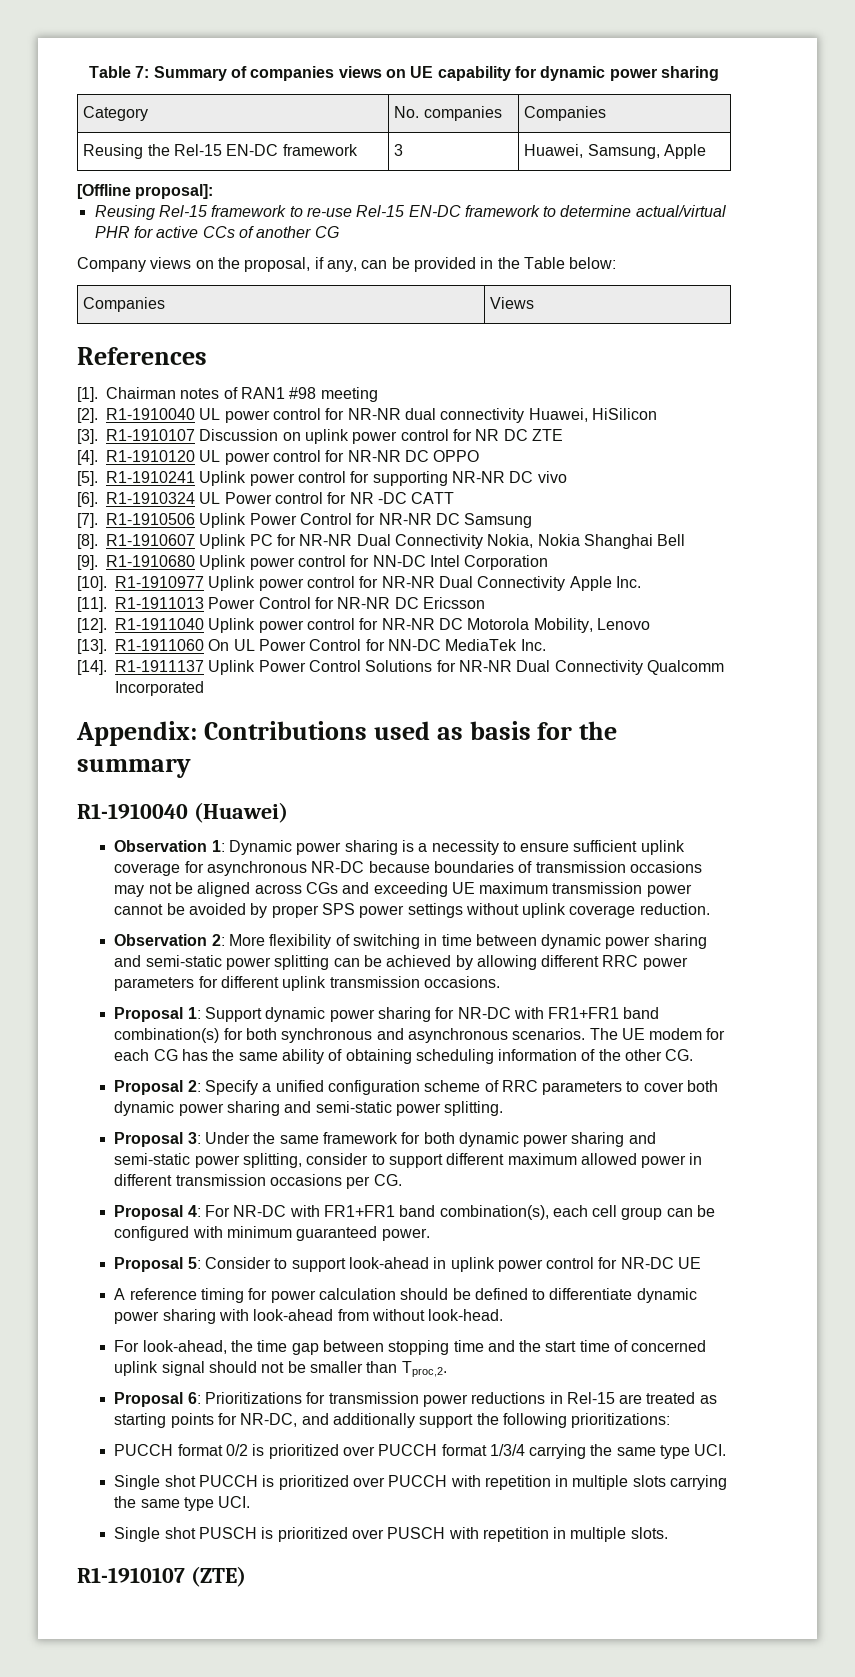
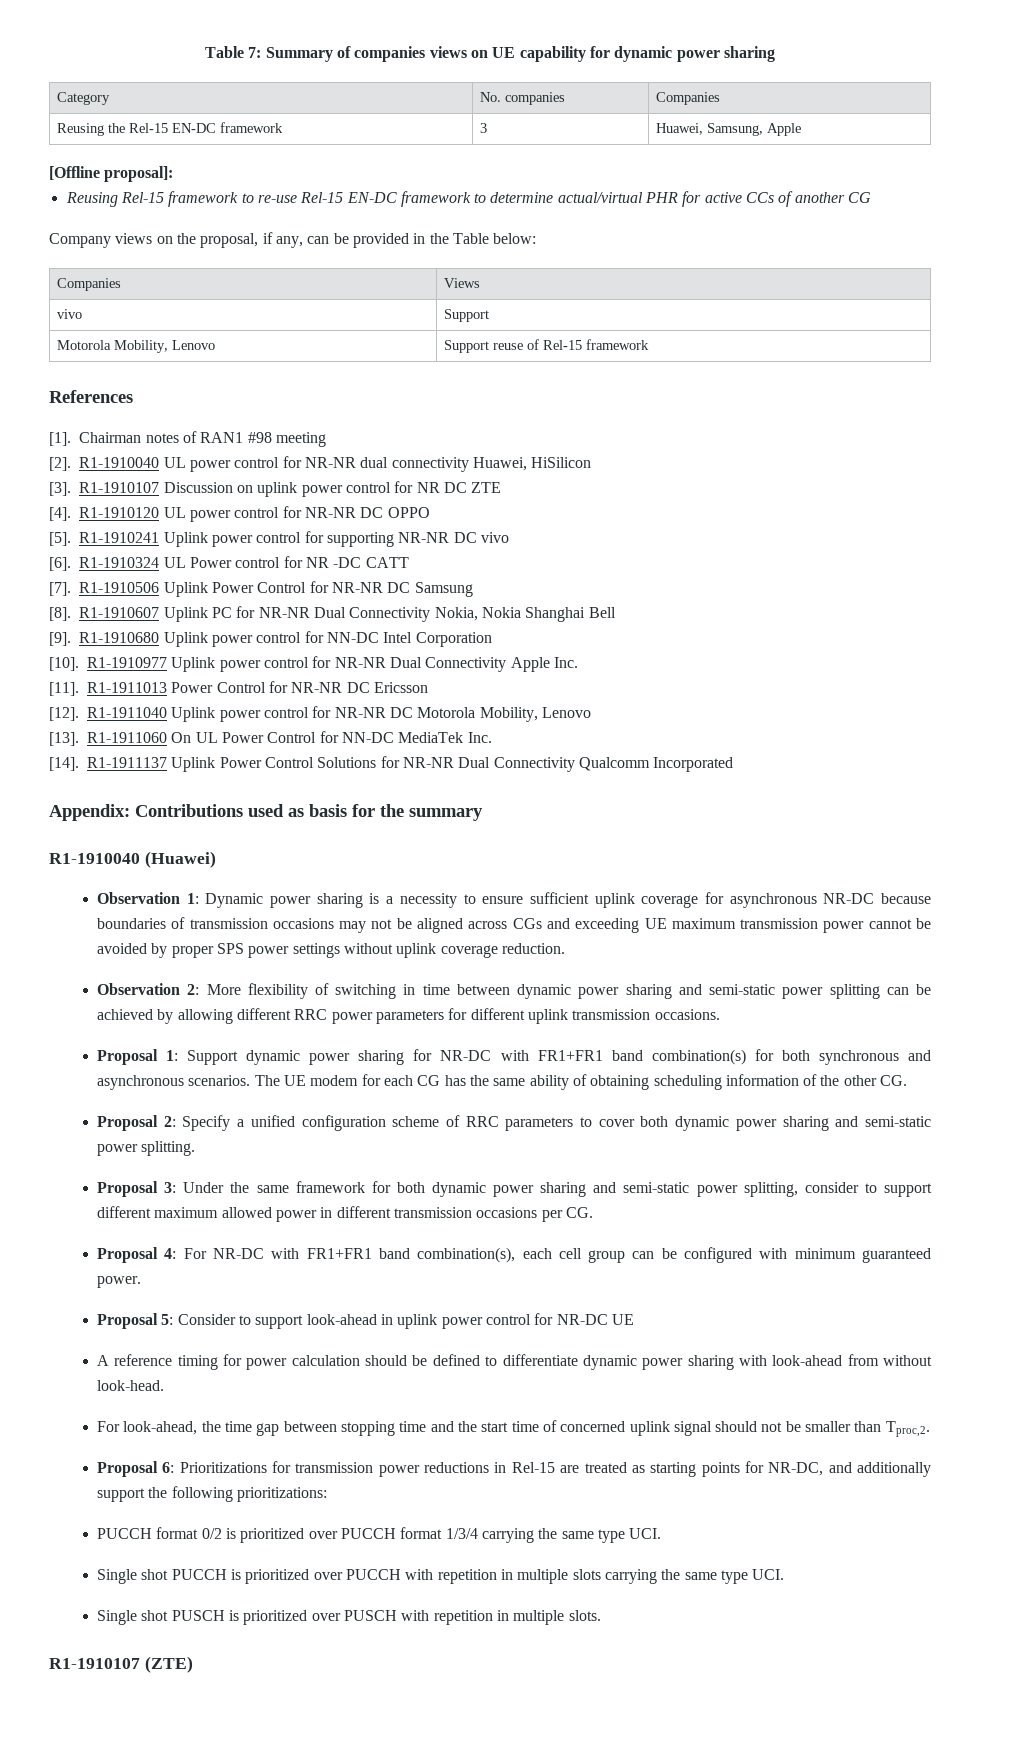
+ vivo | Support
+ Motorola Mobility, Lenovo | Support reuse of Rel-15 framework

